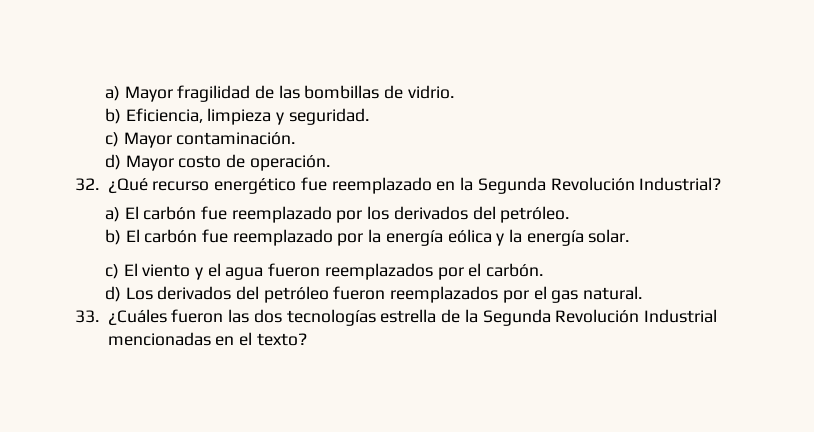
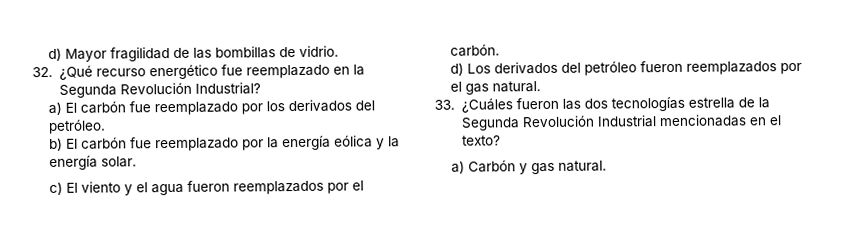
- a) Mayor fragilidad de las bombillas de vidrio.
+ d) Mayor fragilidad de las bombillas de vidrio.
- b) Eficiencia, limpieza y seguridad.
- c) Mayor contaminación.
- d) Mayor costo de operación.
+ a) Carbón y gas natural.

